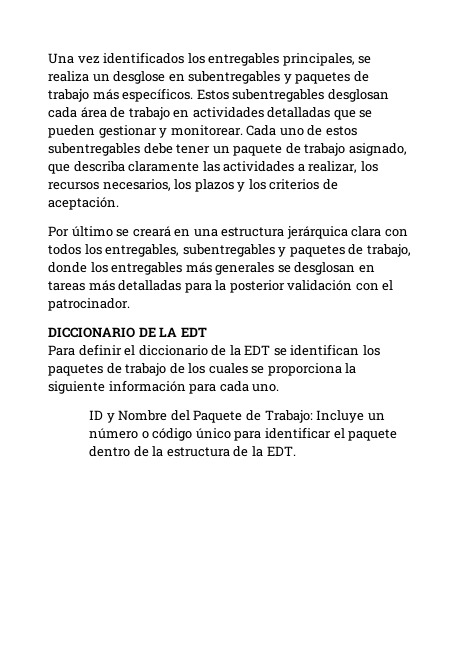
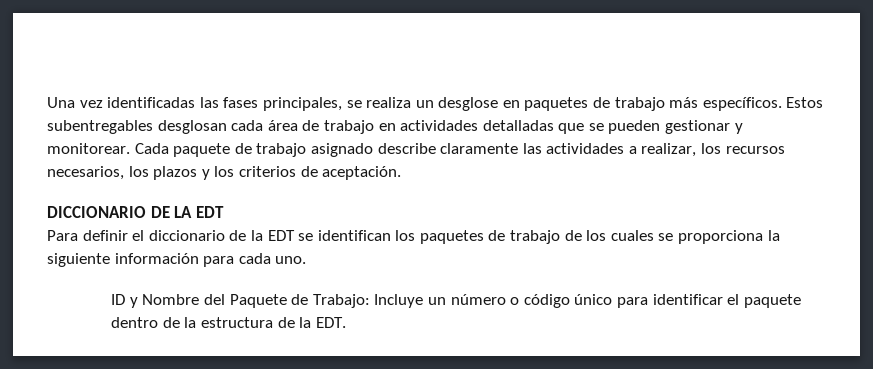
- Una vez identificados los entregables principales, se realiza un desglose en subentregables y paquetes de trabajo más específicos.
+ Una vez identificadas las fases principales, se realiza un desglose en paquetes de trabajo más específicos.
- Cada uno de estos subentregables debe tener un paquete de trabajo asignado, que describa claramente las actividades a realizar, los recursos necesarios, los plazos y los criterios de aceptación.
+ Cada paquete de trabajo asignado describe claramente las actividades a realizar, los recursos necesarios, los plazos y los criterios de aceptación.
- Por último se creará en una estructura jerárquica clara con todos los entregables, subentregables y paquetes de trabajo, donde los entregables más generales se desglosan en tareas más detalladas para la posterior validación con el patrocinador.

